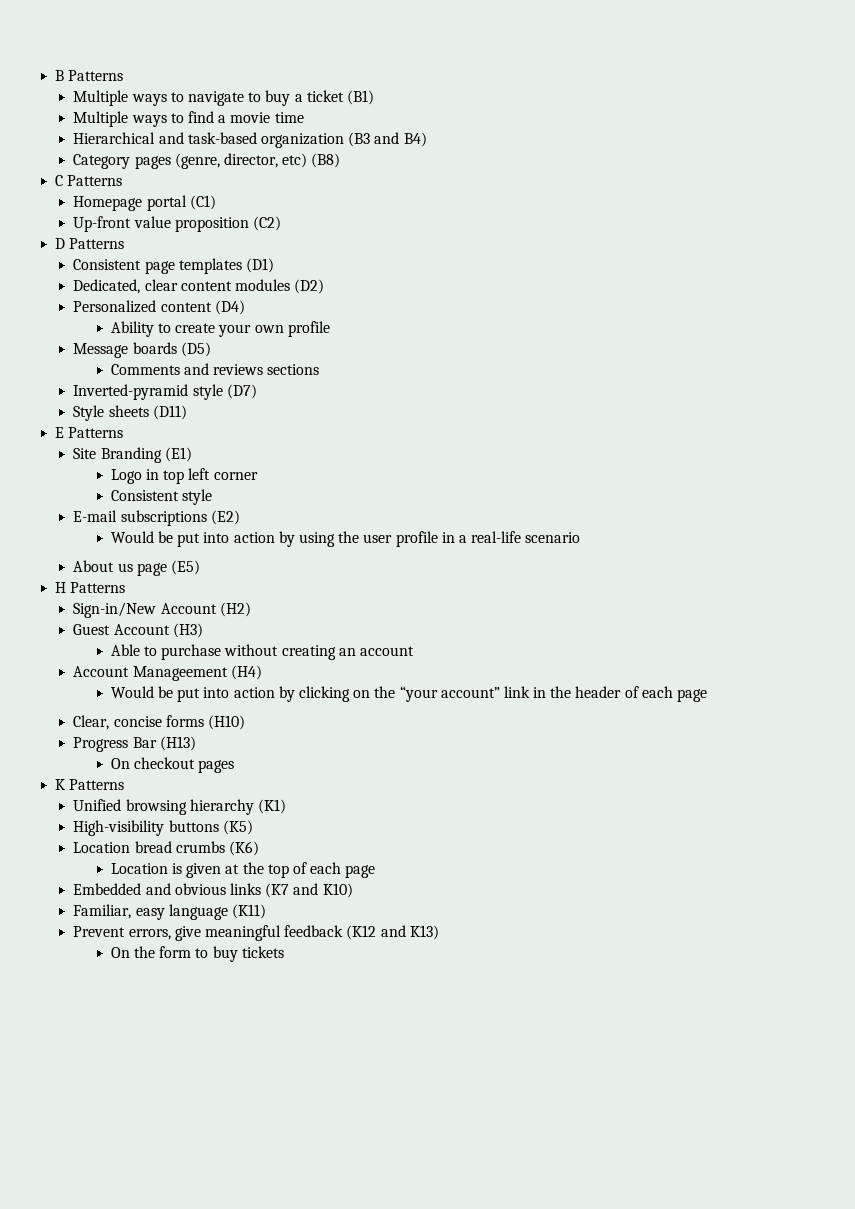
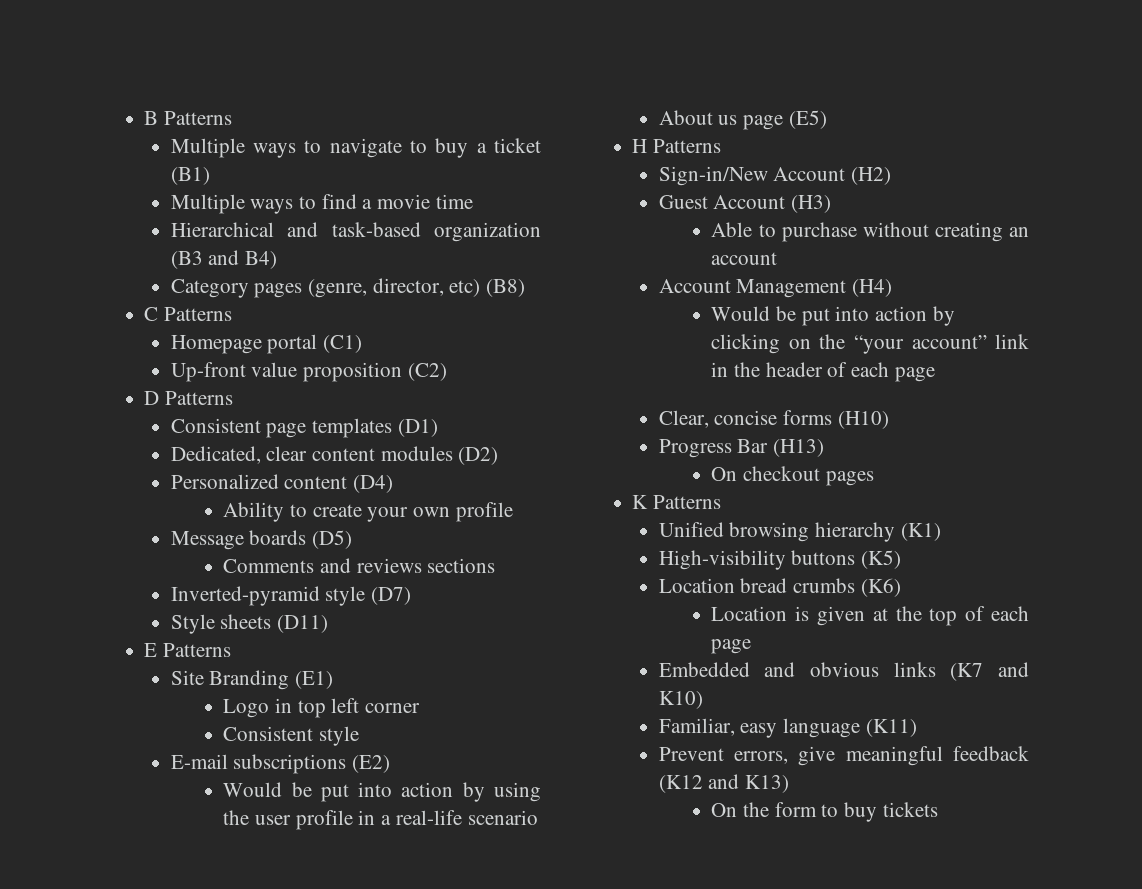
- Account Manageement (H4)
+ Account Management (H4)

